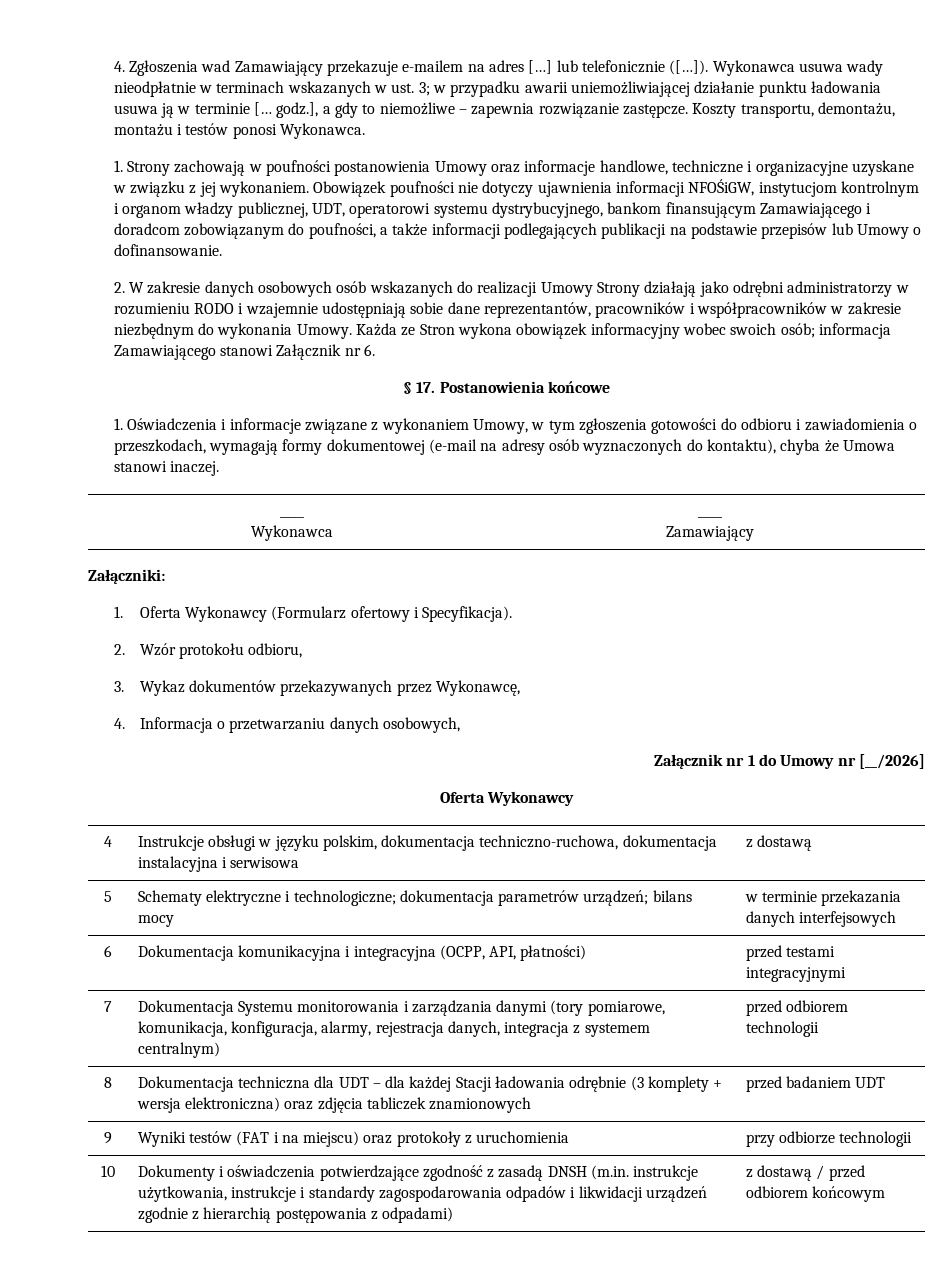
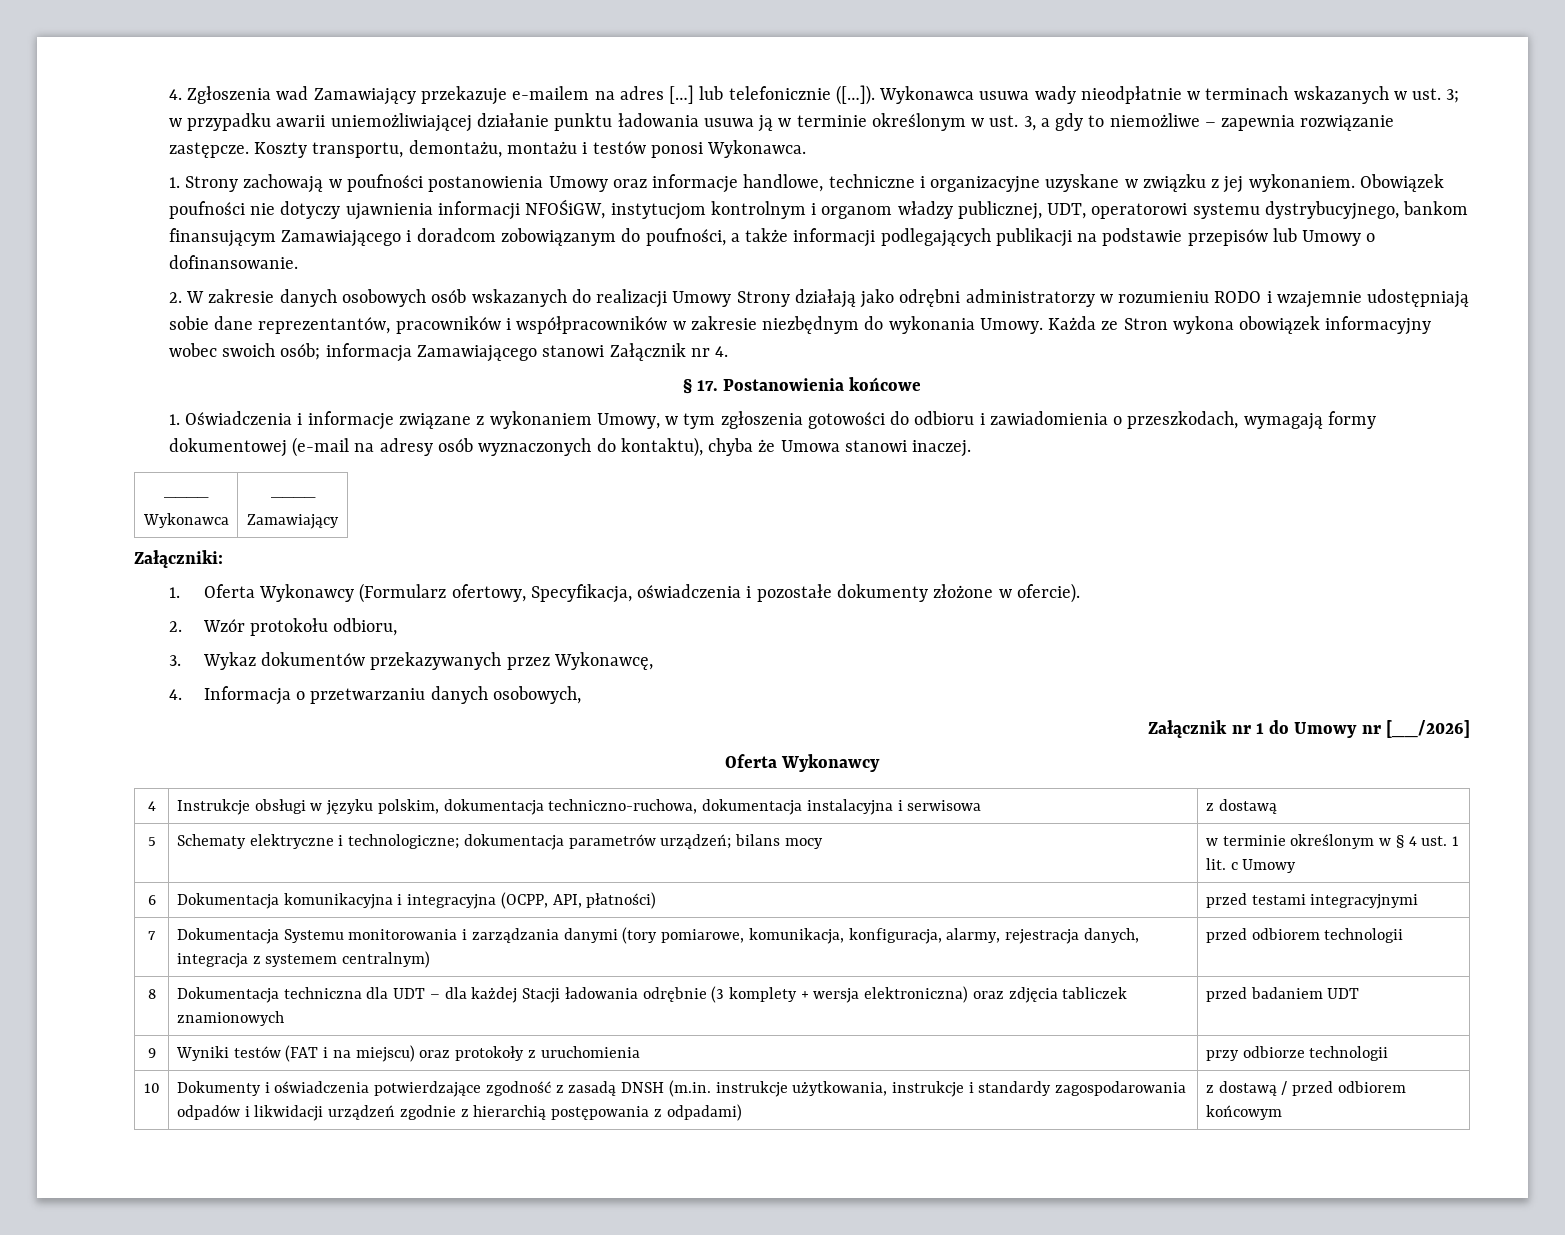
- Wykonawca usuwa wady nieodpłatnie w terminach wskazanych w ust. 3; w przypadku awarii uniemożliwiającej działanie punktu ładowania usuwa ją w terminie [… godz.], a gdy to niemożliwe – zapewnia rozwiązanie zastępcze.
+ Wykonawca usuwa wady nieodpłatnie w terminach wskazanych w ust. 3; w przypadku awarii uniemożliwiającej działanie punktu ładowania usuwa ją w terminie określonym w ust. 3, a gdy to niemożliwe – zapewnia rozwiązanie zastępcze.
- Każda ze Stron wykona obowiązek informacyjny wobec swoich osób; informacja Zamawiającego stanowi Załącznik nr 6.
+ Każda ze Stron wykona obowiązek informacyjny wobec swoich osób; informacja Zamawiającego stanowi Załącznik nr 4.
- 1. Oferta Wykonawcy (Formularz ofertowy i Specyfikacja).
+ 1. Oferta Wykonawcy (Formularz ofertowy, Specyfikacja, oświadczenia i pozostałe dokumenty złożone w ofercie).
- 5 | Schematy elektryczne i technologiczne; dokumentacja parametrów urządzeń; bilans mocy | w terminie przekazania danych interfejsowych
+ 5 | Schematy elektryczne i technologiczne; dokumentacja parametrów urządzeń; bilans mocy | w terminie określonym w § 4 ust. 1 lit. c Umowy

